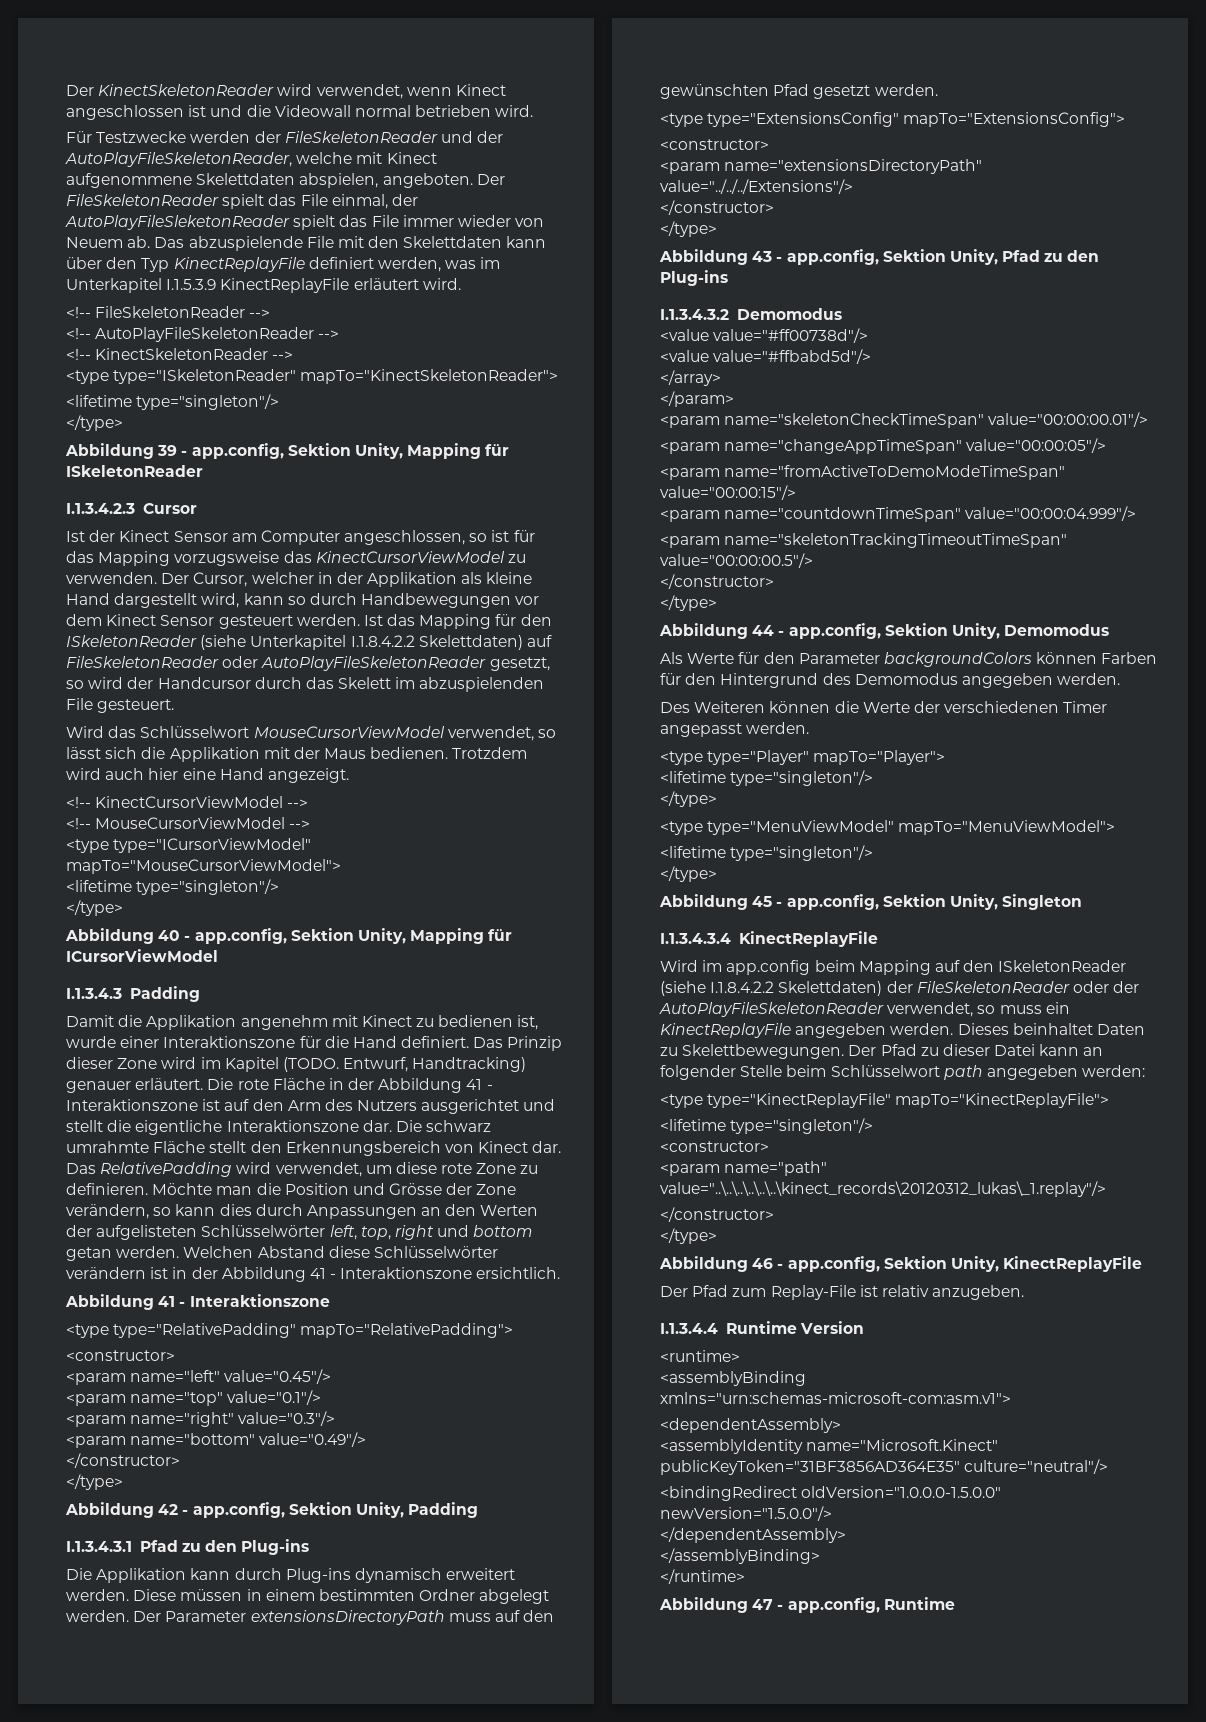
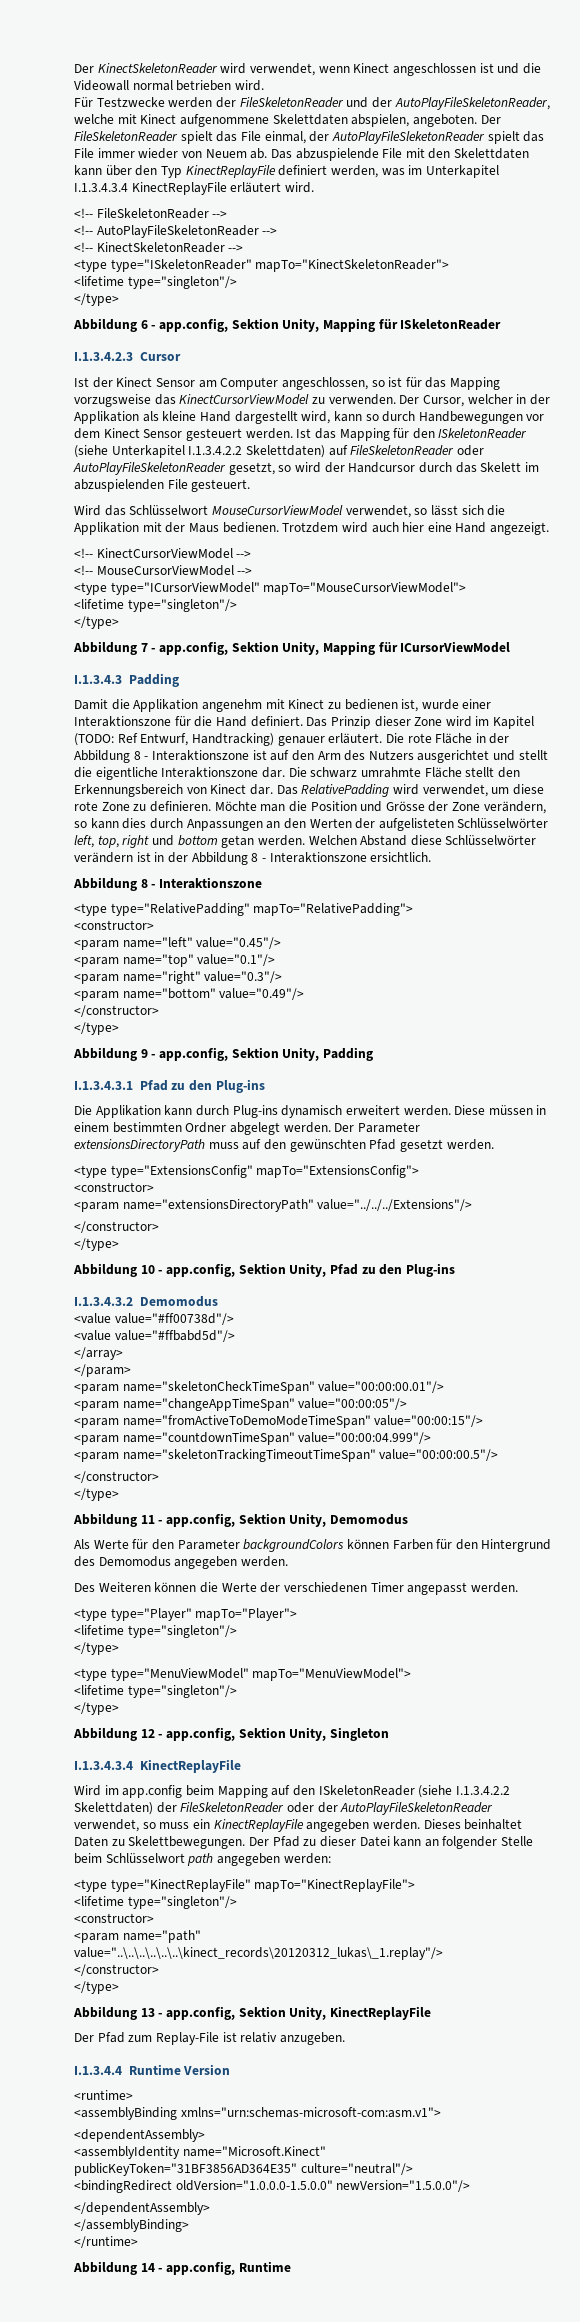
- Das abzuspielende File mit den Skelettdaten kann über den Typ KinectReplayFile definiert werden, was im Unterkapitel I.1.5.3.9 KinectReplayFile erläutert wird.
+ Das abzuspielende File mit den Skelettdaten kann über den Typ KinectReplayFile definiert werden, was im Unterkapitel I.1.3.4.3.4 KinectReplayFile erläutert wird.
- Abbildung 39 - app.config, Sektion Unity, Mapping für ISkeletonReader
+ Abbildung 6 - app.config, Sektion Unity, Mapping für ISkeletonReader
- Ist das Mapping für den ISkeletonReader (siehe Unterkapitel I.1.8.4.2.2 Skelettdaten) auf FileSkeletonReader oder AutoPlayFileSkeletonReader gesetzt, so wird der Handcursor durch das Skelett im abzuspielenden File gesteuert.
+ Ist das Mapping für den ISkeletonReader (siehe Unterkapitel I.1.3.4.2.2 Skelettdaten) auf FileSkeletonReader oder AutoPlayFileSkeletonReader gesetzt, so wird der Handcursor durch das Skelett im abzuspielenden File gesteuert.
- Abbildung 40 - app.config, Sektion Unity, Mapping für ICursorViewModel
+ Abbildung 7 - app.config, Sektion Unity, Mapping für ICursorViewModel
- Das Prinzip dieser Zone wird im Kapitel (TODO. Entwurf, Handtracking) genauer erläutert.
+ Das Prinzip dieser Zone wird im Kapitel (TODO: Ref Entwurf, Handtracking) genauer erläutert.
- Die rote Fläche in der Abbildung 41 - Interaktionszone ist auf den Arm des Nutzers ausgerichtet und stellt die eigentliche Interaktionszone dar.
+ Die rote Fläche in der Abbildung 8 - Interaktionszone ist auf den Arm des Nutzers ausgerichtet und stellt die eigentliche Interaktionszone dar.
- Welchen Abstand diese Schlüsselwörter verändern ist in der Abbildung 41 - Interaktionszone ersichtlich.
- Abbildung 41 - Interaktionszone
+ Welchen Abstand diese Schlüsselwörter verändern ist in der Abbildung 8 - Interaktionszone ersichtlich.
+ Abbildung 8 - Interaktionszone
- Abbildung 42 - app.config, Sektion Unity, Padding
+ Abbildung 9 - app.config, Sektion Unity, Padding
- Abbildung 43 - app.config, Sektion Unity, Pfad zu den Plug-ins
+ Abbildung 10 - app.config, Sektion Unity, Pfad zu den Plug-ins
- Abbildung 44 - app.config, Sektion Unity, Demomodus
+ Abbildung 11 - app.config, Sektion Unity, Demomodus
- Abbildung 45 - app.config, Sektion Unity, Singleton
+ Abbildung 12 - app.config, Sektion Unity, Singleton
- Wird im app.config beim Mapping auf den ISkeletonReader (siehe I.1.8.4.2.2 Skelettdaten) der FileSkeletonReader oder der AutoPlayFileSkeletonReader verwendet, so muss ein KinectReplayFile angegeben werden.
+ Wird im app.config beim Mapping auf den ISkeletonReader (siehe I.1.3.4.2.2 Skelettdaten) der FileSkeletonReader oder der AutoPlayFileSkeletonReader verwendet, so muss ein KinectReplayFile angegeben werden.
- Abbildung 46 - app.config, Sektion Unity, KinectReplayFile
+ Abbildung 13 - app.config, Sektion Unity, KinectReplayFile
- Abbildung 47 - app.config, Runtime
+ Abbildung 14 - app.config, Runtime

